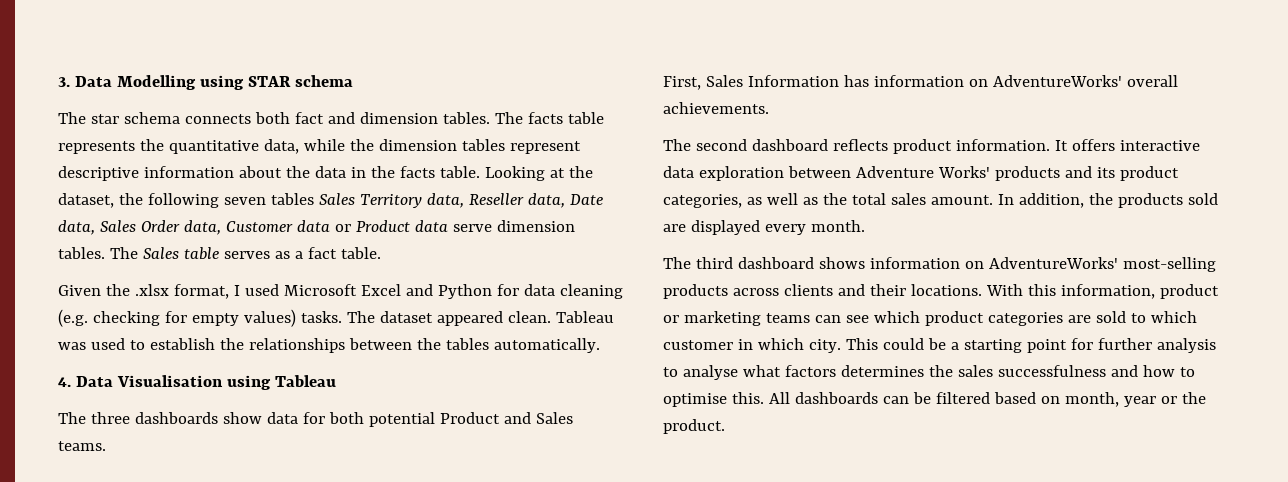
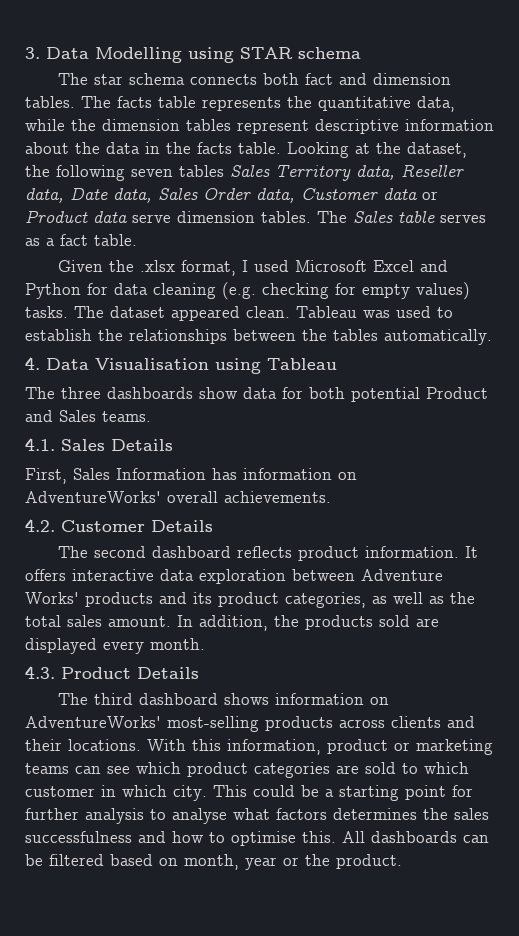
+ 4.1. Sales Details
+ 4.2. Customer Details
+ 4.3. Product Details

